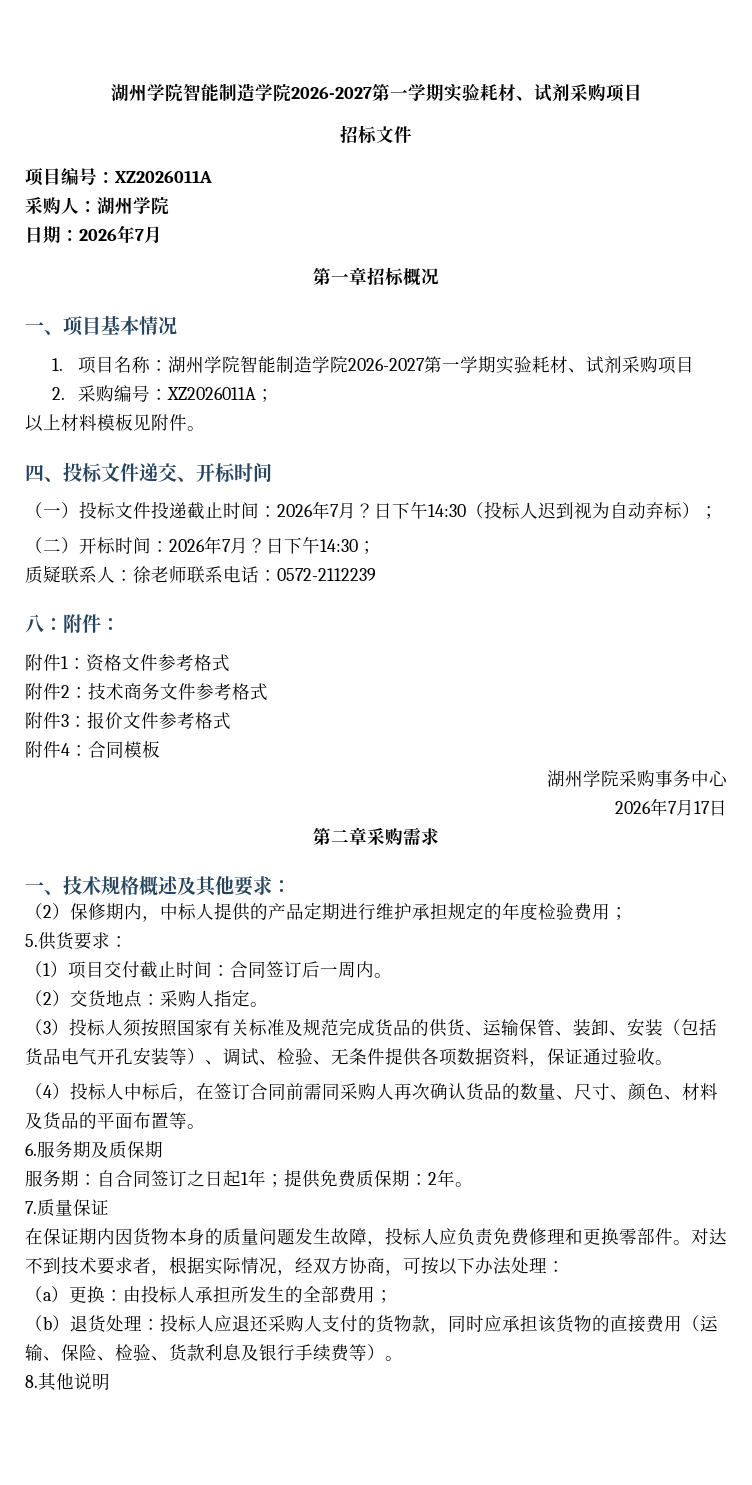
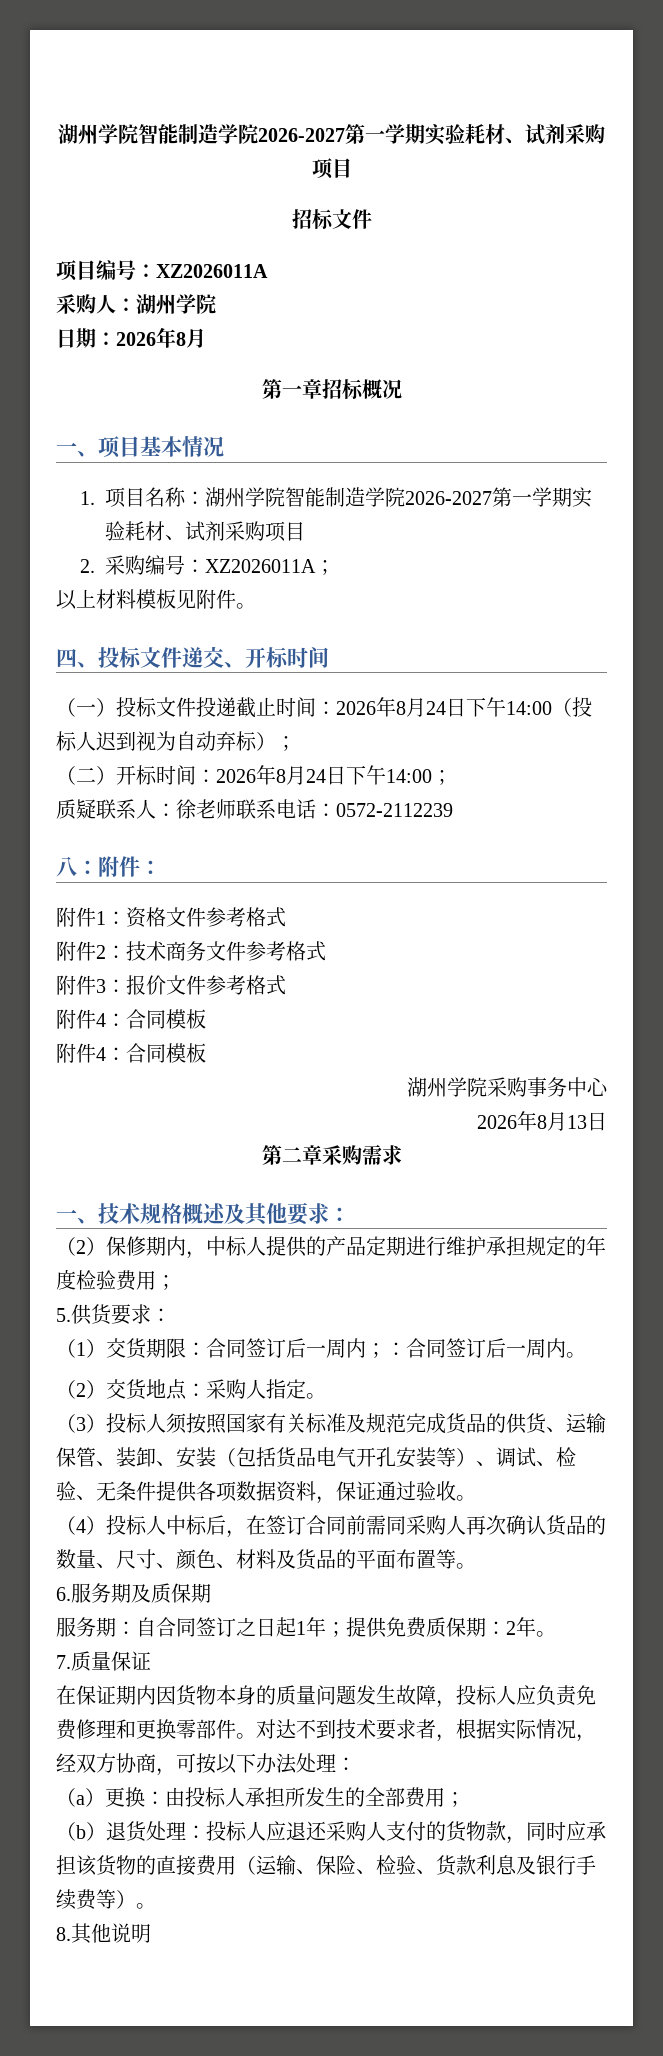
- 日期：2026年7月
+ 日期：2026年8月
- （一）投标文件投递截止时间：2026年7月？日下午14:30（投标人迟到视为自动弃标）；
+ （一）投标文件投递截止时间：2026年8月24日下午14:00（投标人迟到视为自动弃标）；
- （二）开标时间：2026年7月？日下午14:30；
+ （二）开标时间：2026年8月24日下午14:00；
  附件3：报价文件参考格式
+ 附件4：合同模板
- 2026年7月17日
+ 2026年8月13日
- （1）项目交付截止时间：合同签订后一周内。
+ （1）交货期限：合同签订后一周内；：合同签订后一周内。

